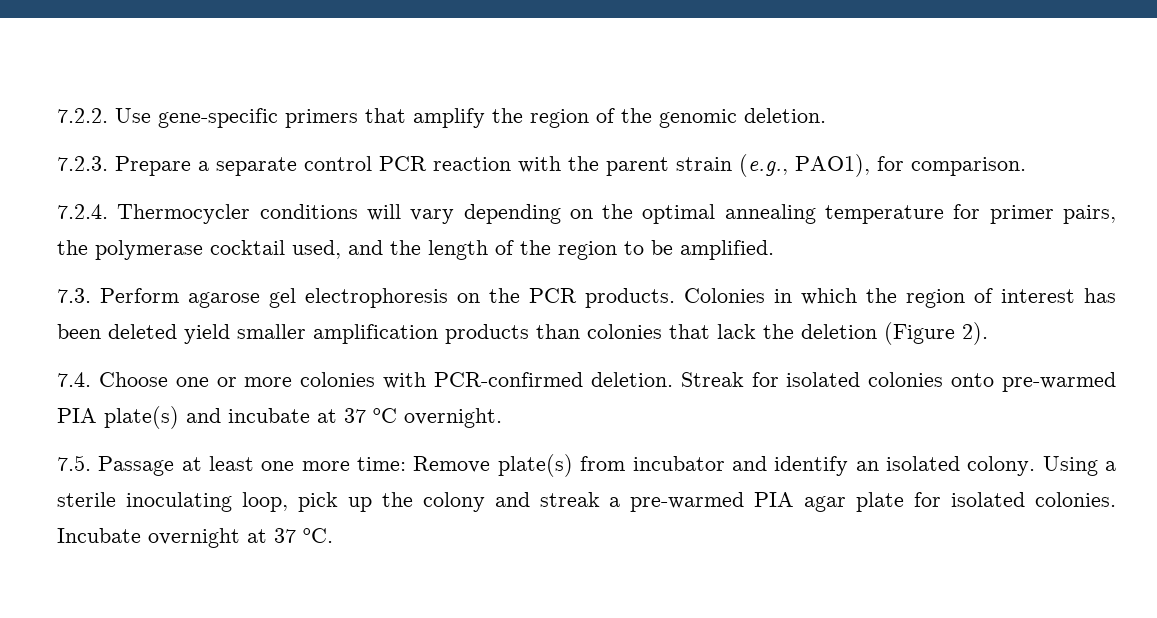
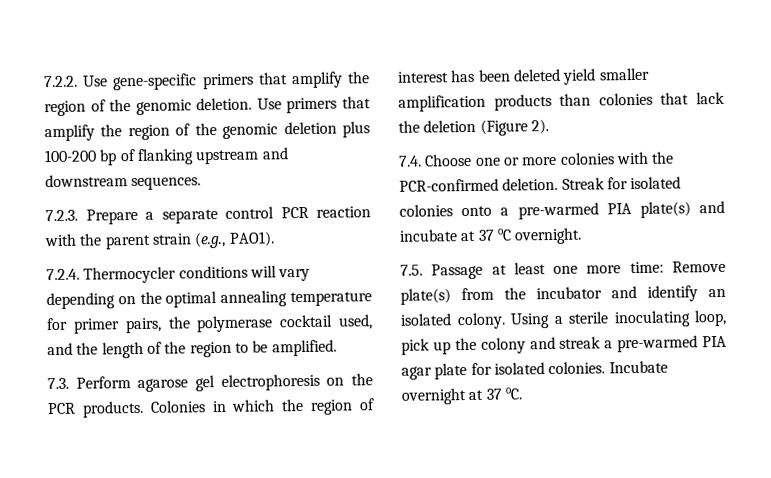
+ Use primers that amplify the region of the genomic deletion plus 100-200 bp of flanking upstream and downstream sequences.
- 7.2.3. Prepare a separate control PCR reaction with the parent strain (e.g., PAO1), for comparison.
+ 7.2.3. Prepare a separate control PCR reaction with the parent strain (e.g., PAO1).
- 7.4. Choose one or more colonies with PCR-confirmed deletion.
+ 7.4. Choose one or more colonies with the PCR-confirmed deletion.
- Streak for isolated colonies onto pre-warmed PIA plate(s) and incubate at 37 oC overnight.
+ Streak for isolated colonies onto a pre-warmed PIA plate(s) and incubate at 37 oC overnight.
- 7.5. Passage at least one more time: Remove plate(s) from incubator and identify an isolated colony.
+ 7.5. Passage at least one more time: Remove plate(s) from the incubator and identify an isolated colony.

